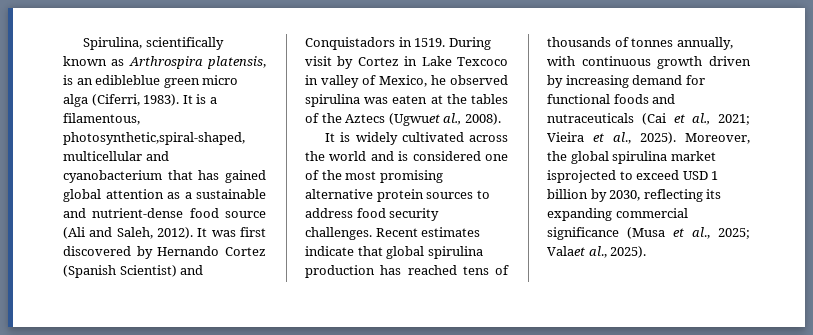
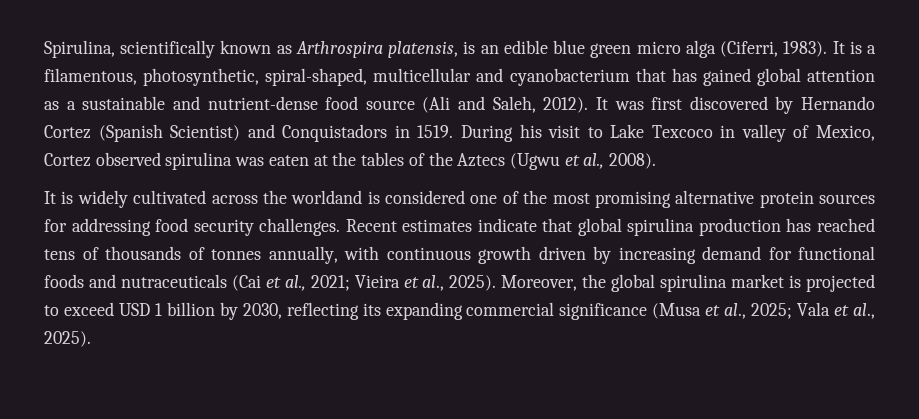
- Spirulina, scientifically known as Arthrospira platensis, is an edibleblue green micro alga (Ciferri, 1983).
+ Spirulina, scientifically known as Arthrospira platensis, is an edible blue green micro alga (Ciferri, 1983).
- It is a filamentous, photosynthetic,spiral-shaped, multicellular and cyanobacterium that has gained global attention as a sustainable and nutrient-dense food source (Ali and Saleh, 2012).
+ It is a filamentous, photosynthetic, spiral-shaped, multicellular and cyanobacterium that has gained global attention as a sustainable and nutrient-dense food source (Ali and Saleh, 2012).
- During visit by Cortez in Lake Texcoco in valley of Mexico, he observed spirulina was eaten at the tables of the Aztecs (Ugwuet al., 2008).
+ During his visit to Lake Texcoco in valley of Mexico, Cortez observed spirulina was eaten at the tables of the Aztecs (Ugwu et al., 2008).
- It is widely cultivated across the world and is considered one of the most promising alternative protein sources to address food security challenges.
+ It is widely cultivated across the worldand is considered one of the most promising alternative protein sources for addressing food security challenges.
- Moreover, the global spirulina market isprojected to exceed USD 1 billion by 2030, reflecting its expanding commercial significance (Musa et al., 2025; Valaet al., 2025).
+ Moreover, the global spirulina market is projected to exceed USD 1 billion by 2030, reflecting its expanding commercial significance (Musa et al., 2025; Vala et al., 2025).

